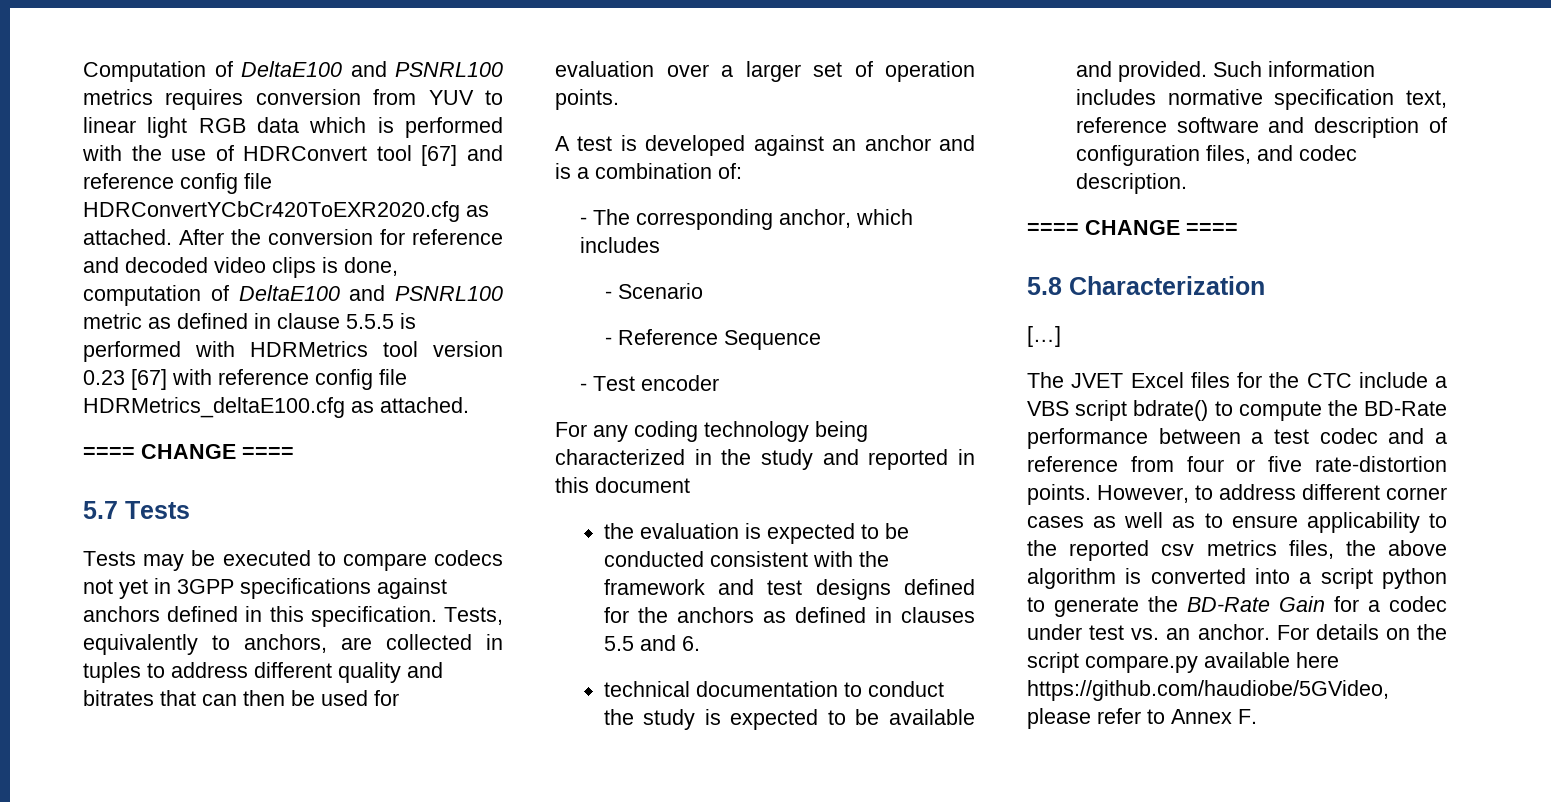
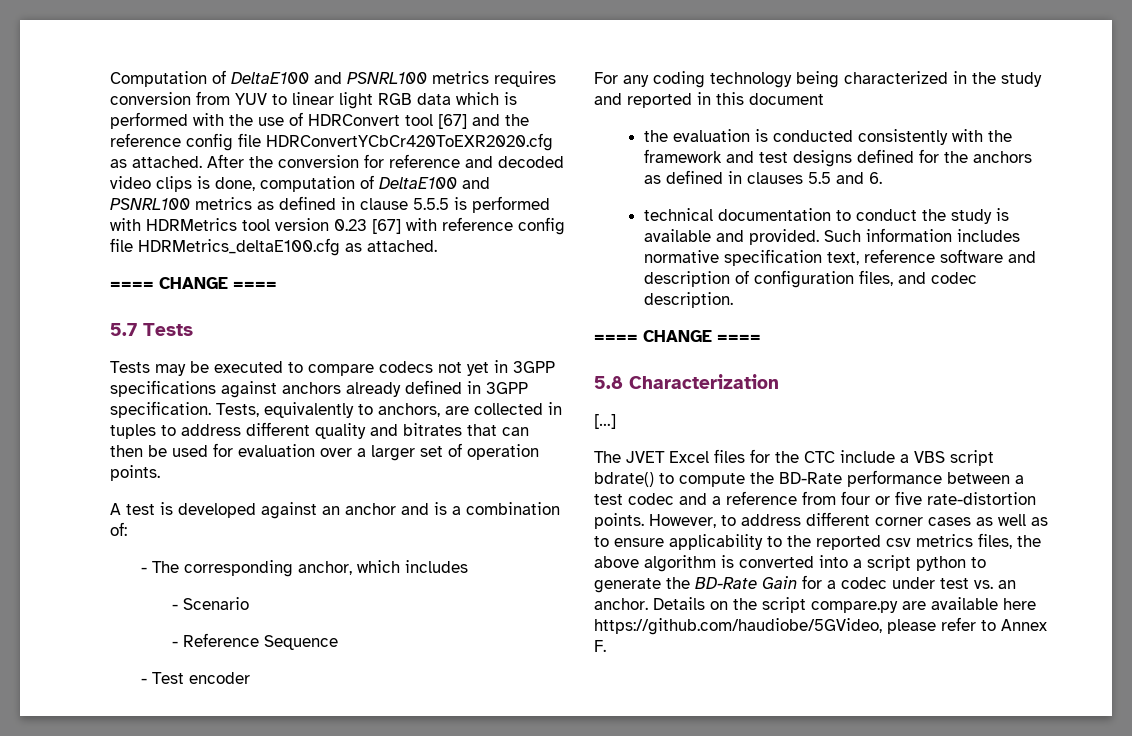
- Computation of DeltaE100 and PSNRL100 metrics requires conversion from YUV to linear light RGB data which is performed with the use of HDRConvert tool [67] and reference config file HDRConvertYCbCr420ToEXR2020.cfg as attached.
+ Computation of DeltaE100 and PSNRL100 metrics requires conversion from YUV to linear light RGB data which is performed with the use of HDRConvert tool [67] and the reference config file HDRConvertYCbCr420ToEXR2020.cfg as attached.
- After the conversion for reference and decoded video clips is done, computation of DeltaE100 and PSNRL100 metric as defined in clause 5.5.5 is performed with HDRMetrics tool version 0.23 [67] with reference config file HDRMetrics_deltaE100.cfg as attached.
+ After the conversion for reference and decoded video clips is done, computation of DeltaE100 and PSNRL100 metrics as defined in clause 5.5.5 is performed with HDRMetrics tool version 0.23 [67] with reference config file HDRMetrics_deltaE100.cfg as attached.
- Tests may be executed to compare codecs not yet in 3GPP specifications against anchors defined in this specification.
+ Tests may be executed to compare codecs not yet in 3GPP specifications against anchors already defined in 3GPP specification.
- the evaluation is expected to be conducted consistent with the framework and test designs defined for the anchors as defined in clauses 5.5 and 6.
+ the evaluation is conducted consistently with the framework and test designs defined for the anchors as defined in clauses 5.5 and 6.
- technical documentation to conduct the study is expected to be available and provided.
+ technical documentation to conduct the study is available and provided.
- For details on the script compare.py available here https://github.com/haudiobe/5GVideo, please refer to Annex F.
+ Details on the script compare.py are available here https://github.com/haudiobe/5GVideo, please refer to Annex F.

